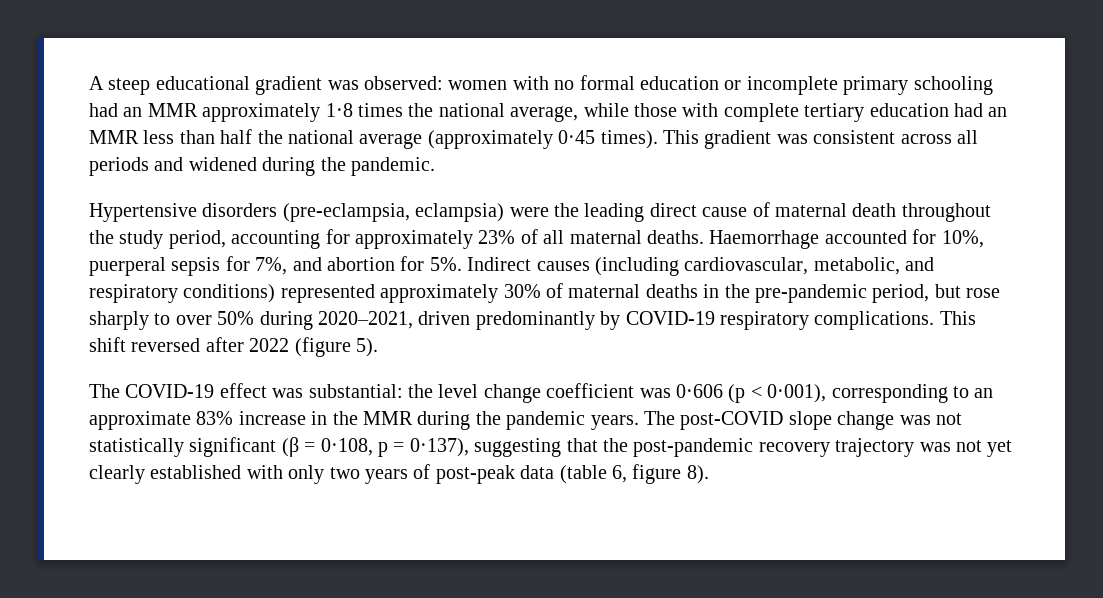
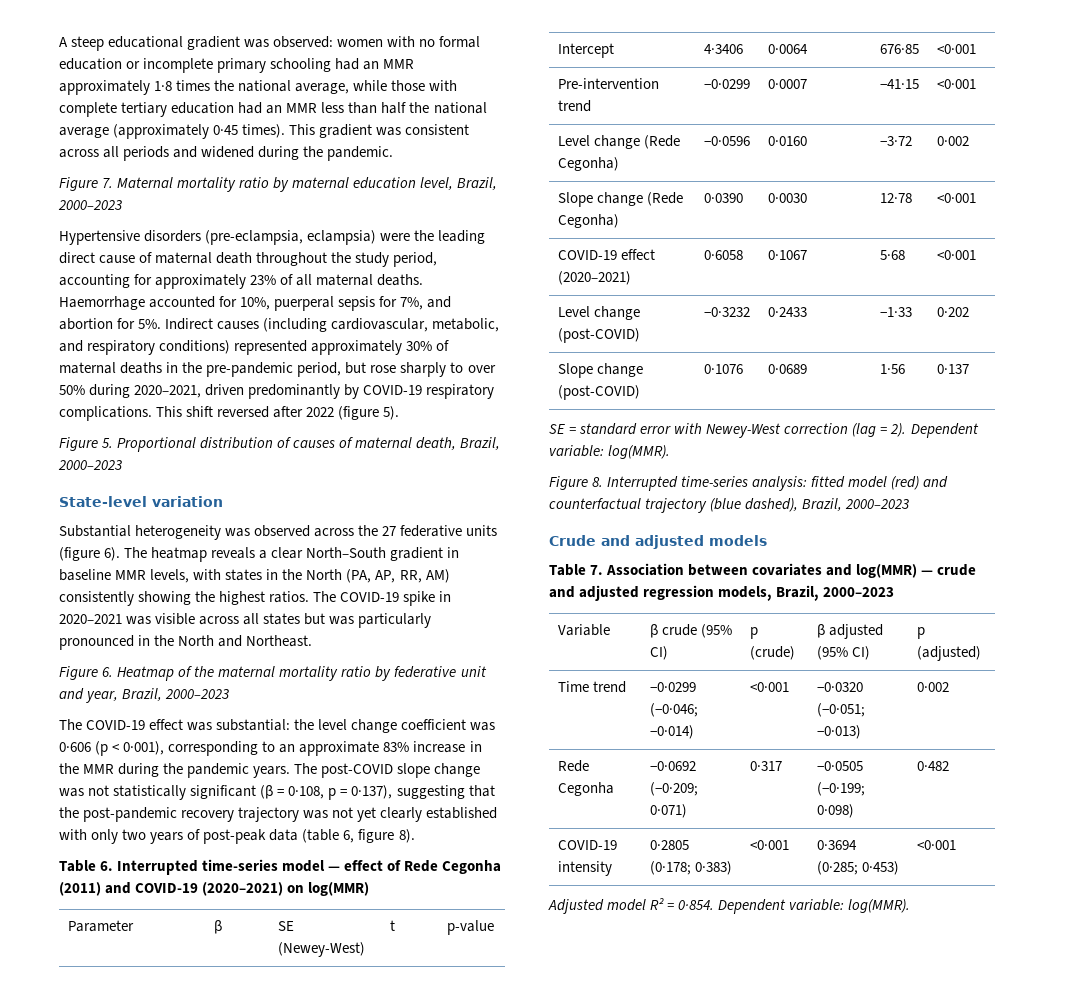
+ Figure 7. Maternal mortality ratio by maternal education level, Brazil, 2000–2023
+ Figure 5. Proportional distribution of causes of maternal death, Brazil, 2000–2023
+ State-level variation
+ Substantial heterogeneity was observed across the 27 federative units (figure 6). The heatmap reveals a clear North–South gradient in baseline MMR levels, with states in the North (PA, AP, RR, AM) consistently showing the highest ratios. The COVID-19 spike in 2020–2021 was visible across all states but was particularly pronounced in the North and Northeast.
+ Figure 6. Heatmap of the maternal mortality ratio by federative unit and year, Brazil, 2000–2023
+ Table 6. Interrupted time-series model — effect of Rede Cegonha (2011) and COVID-19 (2020–2021) on log(MMR)
+ Parameter | β | SE (Newey-West) | t | p-value
+ Intercept | 4·3406 | 0·0064 | 676·85 | <0·001
+ Pre-intervention trend | −0·0299 | 0·0007 | −41·15 | <0·001
+ Level change (Rede Cegonha) | −0·0596 | 0·0160 | −3·72 | 0·002
+ Slope change (Rede Cegonha) | 0·0390 | 0·0030 | 12·78 | <0·001
+ COVID-19 effect (2020–2021) | 0·6058 | 0·1067 | 5·68 | <0·001
+ Level change (post-COVID) | −0·3232 | 0·2433 | −1·33 | 0·202
+ Slope change (post-COVID) | 0·1076 | 0·0689 | 1·56 | 0·137
+ SE = standard error with Newey-West correction (lag = 2). Dependent variable: log(MMR).
+ Figure 8. Interrupted time-series analysis: fitted model (red) and counterfactual trajectory (blue dashed), Brazil, 2000–2023
+ Crude and adjusted models
+ Table 7. Association between covariates and log(MMR) — crude and adjusted regression models, Brazil, 2000–2023
+ Variable | β crude (95% CI) | p (crude) | β adjusted (95% CI) | p (adjusted)
+ Time trend | −0·0299 (−0·046; −0·014) | <0·001 | −0·0320 (−0·051; −0·013) | 0·002
+ Rede Cegonha | −0·0692 (−0·209; 0·071) | 0·317 | −0·0505 (−0·199; 0·098) | 0·482
+ COVID-19 intensity | 0·2805 (0·178; 0·383) | <0·001 | 0·3694 (0·285; 0·453) | <0·001
+ Adjusted model R² = 0·854. Dependent variable: log(MMR).

